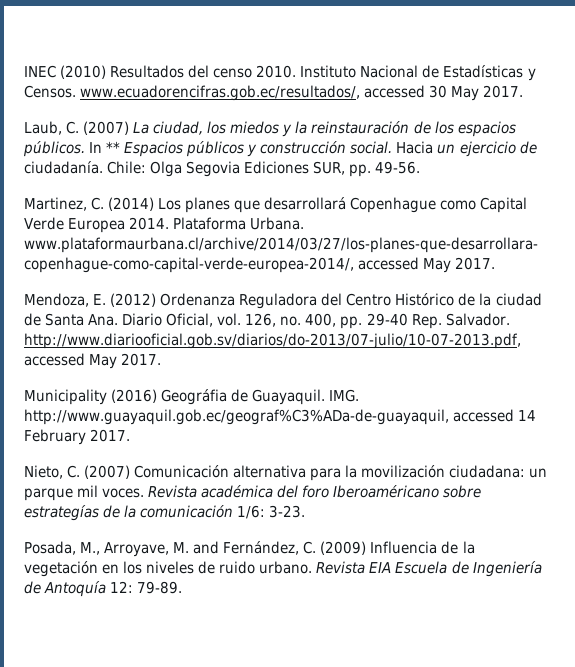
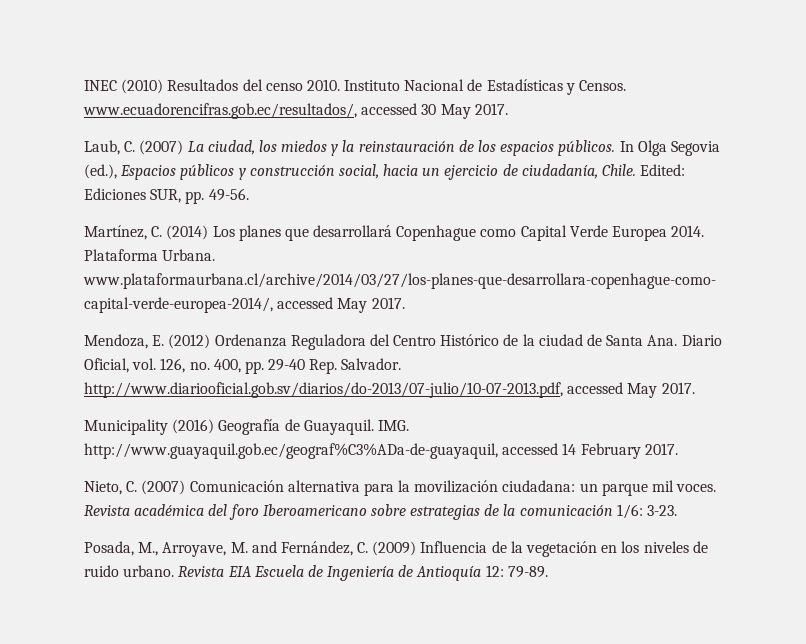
- In ** Espacios públicos y construcción social. Hacia un ejercicio de ciudadanía. Chile: Olga Segovia Ediciones SUR, pp. 49-56.
+ In Olga Segovia (ed.), Espacios públicos y construcción social, hacia un ejercicio de ciudadanía, Chile. Edited: Ediciones SUR, pp. 49-56.
- Martinez, C. (2014) Los planes que desarrollará Copenhague como Capital Verde Europea 2014.
+ Martínez, C. (2014) Los planes que desarrollará Copenhague como Capital Verde Europea 2014.
- Municipality (2016) Geográfia de Guayaquil.
+ Municipality (2016) Geografía de Guayaquil.
- Revista académica del foro Iberoaméricano sobre estrategías de la comunicación 1/6: 3-23.
+ Revista académica del foro Iberoamericano sobre estrategias de la comunicación 1/6: 3-23.
- Revista EIA Escuela de Ingeniería de Antoquía 12: 79-89.
+ Revista EIA Escuela de Ingeniería de Antioquía 12: 79-89.

